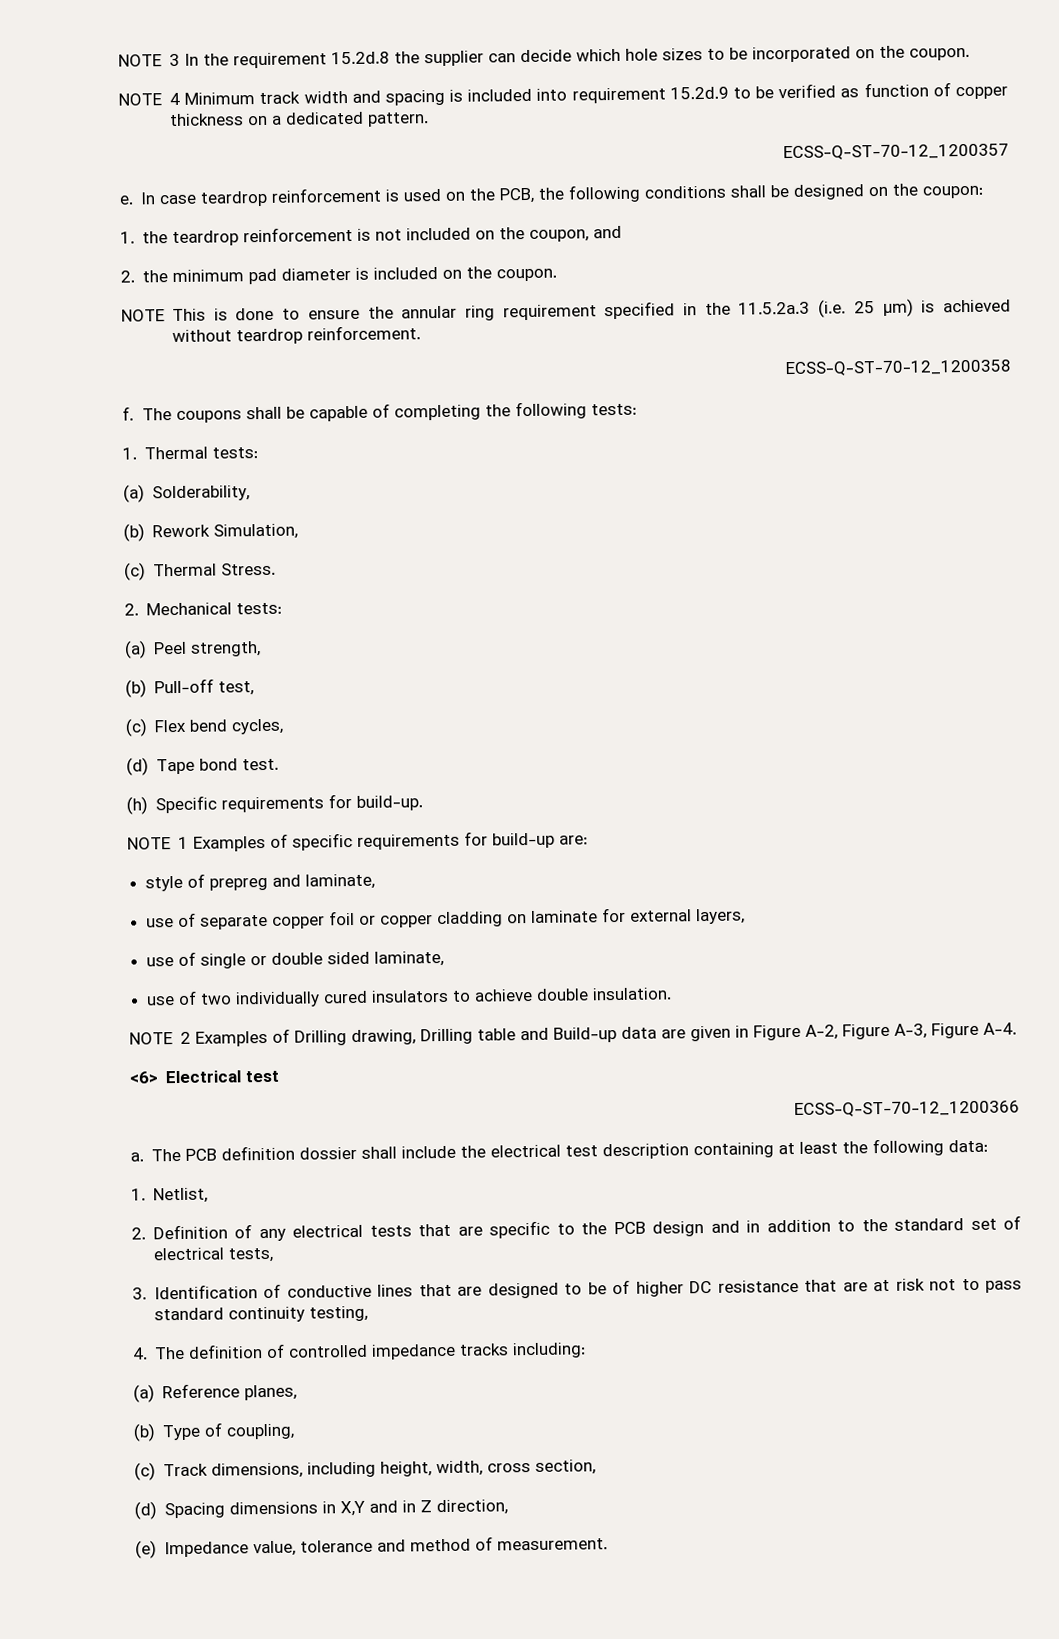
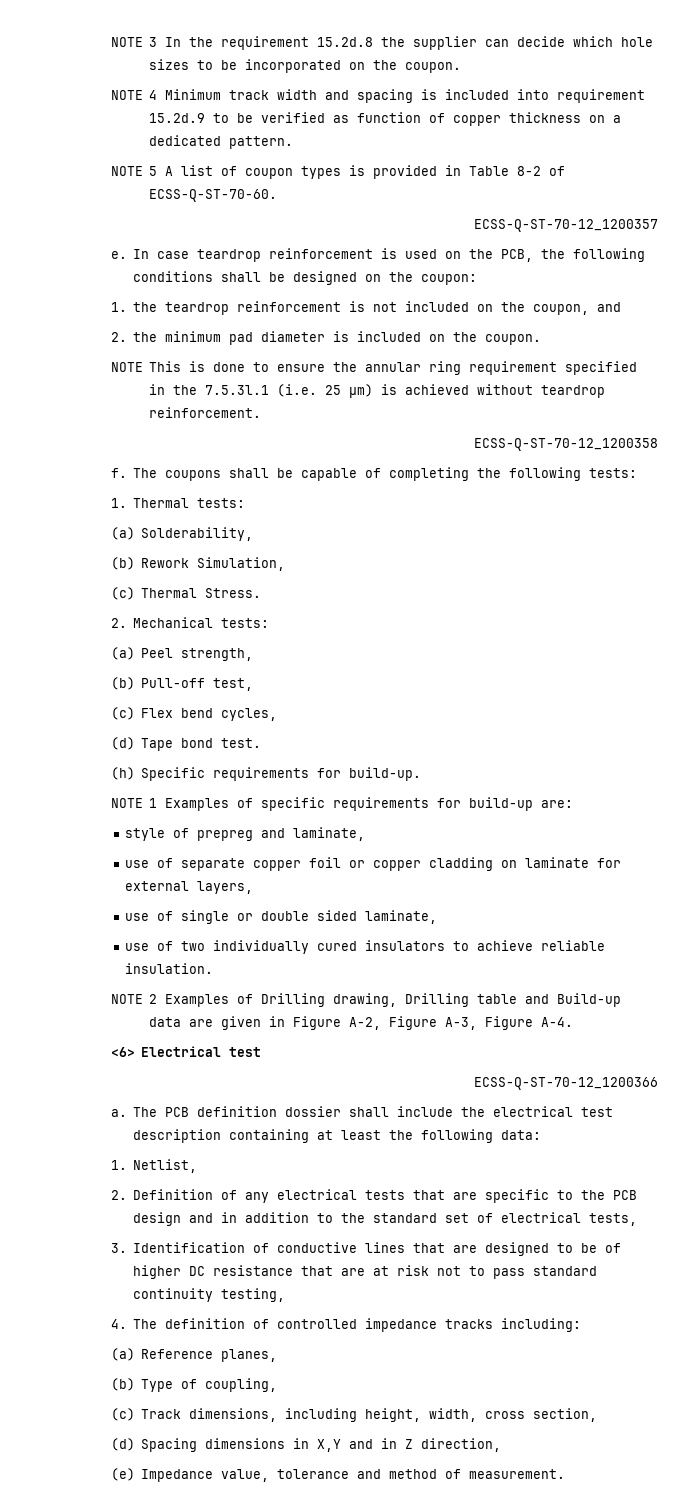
+ NOTE 5 A list of coupon types is provided in Table 8-2 of ECSS-Q-ST-70-60.
- NOTE This is done to ensure the annular ring requirement specified in the 11.5.2a.3 (i.e. 25 µm) is achieved without teardrop reinforcement.
+ NOTE This is done to ensure the annular ring requirement specified in the 7.5.3l.1 (i.e. 25 µm) is achieved without teardrop reinforcement.
- use of two individually cured insulators to achieve double insulation.
+ use of two individually cured insulators to achieve reliable insulation.

